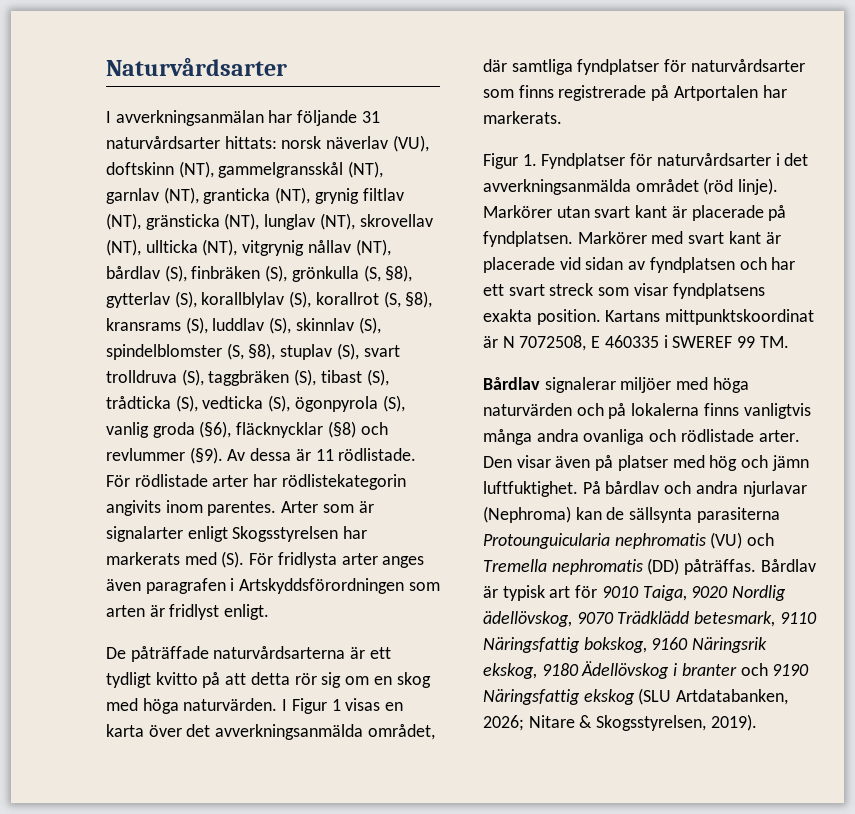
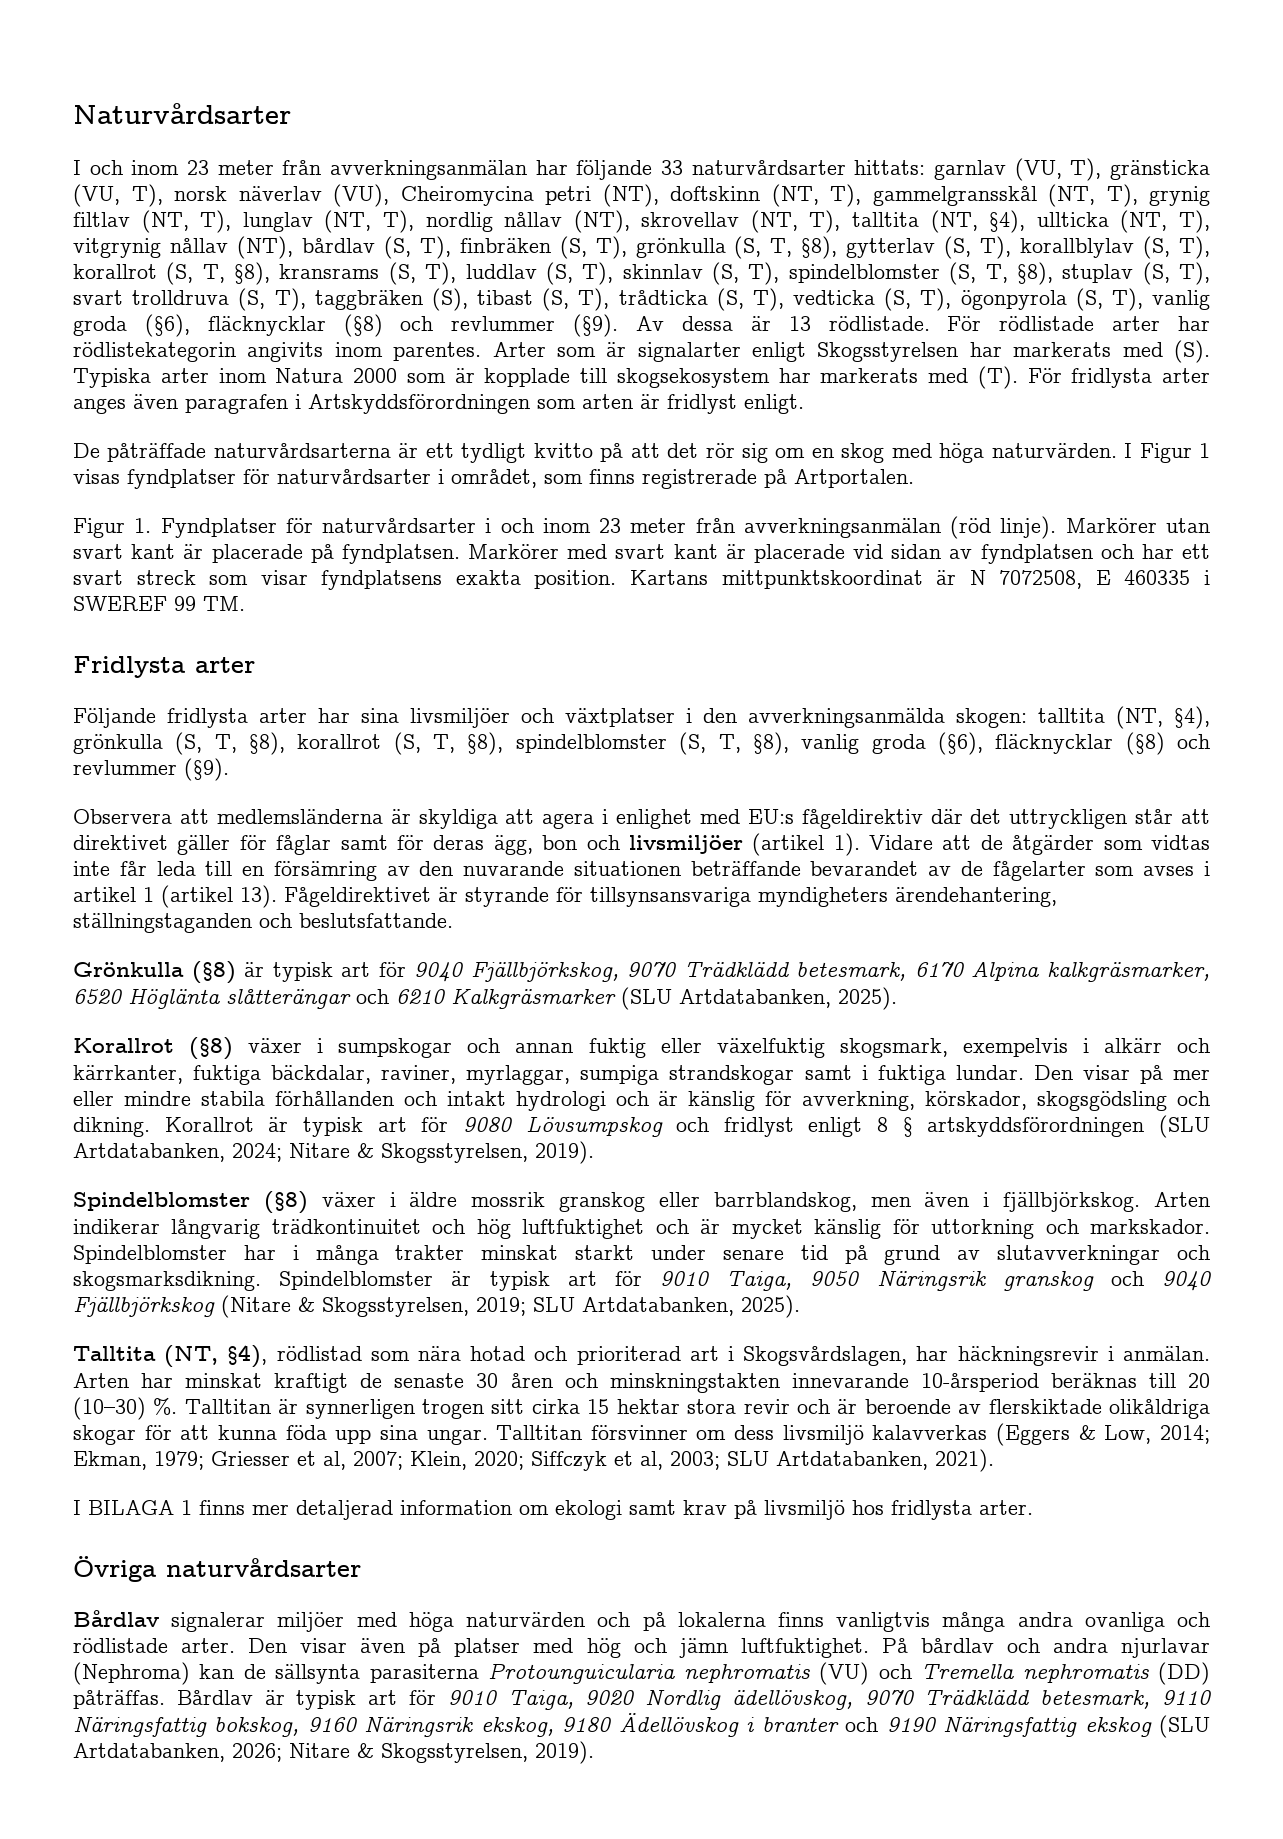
- I avverkningsanmälan har följande 31 naturvårdsarter hittats: norsk näverlav (VU), doftskinn (NT), gammelgransskål (NT), garnlav (NT), granticka (NT), grynig filtlav (NT), gränsticka (NT), lunglav (NT), skrovellav (NT), ullticka (NT), vitgrynig nållav (NT), bårdlav (S), finbräken (S), grönkulla (S, §8), gytterlav (S), korallblylav (S), korallrot (S, §8), kransrams (S), luddlav (S), skinnlav (S), spindelblomster (S, §8), stuplav (S), svart trolldruva (S), taggbräken (S), tibast (S), trådticka (S), vedticka (S), ögonpyrola (S), vanlig groda (§6), fläcknycklar (§8) och revlummer (§9).
+ I och inom 23 meter från avverkningsanmälan har följande 33 naturvårdsarter hittats: garnlav (VU, T), gränsticka (VU, T), norsk näverlav (VU), Cheiromycina petri (NT), doftskinn (NT, T), gammelgransskål (NT, T), grynig filtlav (NT, T), lunglav (NT, T), nordlig nållav (NT), skrovellav (NT, T), talltita (NT, §4), ullticka (NT, T), vitgrynig nållav (NT), bårdlav (S, T), finbräken (S, T), grönkulla (S, T, §8), gytterlav (S, T), korallblylav (S, T), korallrot (S, T, §8), kransrams (S, T), luddlav (S, T), skinnlav (S, T), spindelblomster (S, T, §8), stuplav (S, T), svart trolldruva (S, T), taggbräken (S), tibast (S, T), trådticka (S, T), vedticka (S, T), ögonpyrola (S, T), vanlig groda (§6), fläcknycklar (§8) och revlummer (§9).
- Av dessa är 11 rödlistade.
+ Av dessa är 13 rödlistade.
- Arter som är signalarter enligt Skogsstyrelsen har markerats med (S). För fridlysta arter anges även paragrafen i Artskyddsförordningen som arten är fridlyst enligt.
+ Arter som är signalarter enligt Skogsstyrelsen har markerats med (S). Typiska arter inom Natura 2000 som är kopplade till skogsekosystem har markerats med (T). För fridlysta arter anges även paragrafen i Artskyddsförordningen som arten är fridlyst enligt.
- De påträffade naturvårdsarterna är ett tydligt kvitto på att detta rör sig om en skog med höga naturvärden.
+ De påträffade naturvårdsarterna är ett tydligt kvitto på att det rör sig om en skog med höga naturvärden.
- I Figur 1 visas en karta över det avverkningsanmälda området, där samtliga fyndplatser för naturvårdsarter som finns registrerade på Artportalen har markerats.
+ I Figur 1 visas fyndplatser för naturvårdsarter i området, som finns registrerade på Artportalen.
- Figur 1. Fyndplatser för naturvårdsarter i det avverkningsanmälda området (röd linje).
+ Figur 1. Fyndplatser för naturvårdsarter i och inom 23 meter från avverkningsanmälan (röd linje).
+ Fridlysta arter
+ Följande fridlysta arter har sina livsmiljöer och växtplatser i den avverkningsanmälda skogen: talltita (NT, §4), grönkulla (S, T, §8), korallrot (S, T, §8), spindelblomster (S, T, §8), vanlig groda (§6), fläcknycklar (§8) och revlummer (§9).
+ Observera att medlemsländerna är skyldiga att agera i enlighet med EU:s fågeldirektiv där det uttryckligen står att direktivet gäller för fåglar samt för deras ägg, bon och livsmiljöer (artikel 1). Vidare att de åtgärder som vidtas inte får leda till en försämring av den nuvarande situationen beträffande bevarandet av de fågelarter som avses i artikel 1 (artikel 13). Fågeldirektivet är styrande för tillsynsansvariga myndigheters ärendehantering, ställningstaganden och beslutsfattande.
+ Grönkulla (§8) är typisk art för 9040 Fjällbjörkskog, 9070 Trädklädd betesmark, 6170 Alpina kalkgräsmarker, 6520 Höglänta slåtterängar och 6210 Kalkgräsmarker (SLU Artdatabanken, 2025).
+ Korallrot (§8) växer i sumpskogar och annan fuktig eller växelfuktig skogsmark, exempelvis i alkärr och kärrkanter, fuktiga bäckdalar, raviner, myrlaggar, sumpiga strandskogar samt i fuktiga lundar. Den visar på mer eller mindre stabila förhållanden och intakt hydrologi och är känslig för avverkning, körskador, skogsgödsling och dikning. Korallrot är typisk art för 9080 Lövsumpskog och fridlyst enligt 8 § artskyddsförordningen (SLU Artdatabanken, 2024; Nitare & Skogsstyrelsen, 2019).
+ Spindelblomster (§8) växer i äldre mossrik granskog eller barrblandskog, men även i fjällbjörkskog. Arten indikerar långvarig trädkontinuitet och hög luftfuktighet och är mycket känslig för uttorkning och markskador. Spindelblomster har i många trakter minskat starkt under senare tid på grund av slutavverkningar och skogsmarksdikning. Spindelblomster är typisk art för 9010 Taiga, 9050 Näringsrik granskog och 9040 Fjällbjörkskog (Nitare & Skogsstyrelsen, 2019; SLU Artdatabanken, 2025).
+ Talltita (NT, §4), rödlistad som nära hotad och prioriterad art i Skogsvårdslagen, har häckningsrevir i anmälan. Arten har minskat kraftigt de senaste 30 åren och minskningstakten innevarande 10-årsperiod beräknas till 20 (10–30) %. Talltitan är synnerligen trogen sitt cirka 15 hektar stora revir och är beroende av flerskiktade olikåldriga skogar för att kunna föda upp sina ungar. Talltitan försvinner om dess livsmiljö kalavverkas (Eggers & Low, 2014; Ekman, 1979; Griesser et al, 2007; Klein, 2020; Siffczyk et al, 2003; SLU Artdatabanken, 2021).
+ I BILAGA 1 finns mer detaljerad information om ekologi samt krav på livsmiljö hos fridlysta arter.
+ Övriga naturvårdsarter

